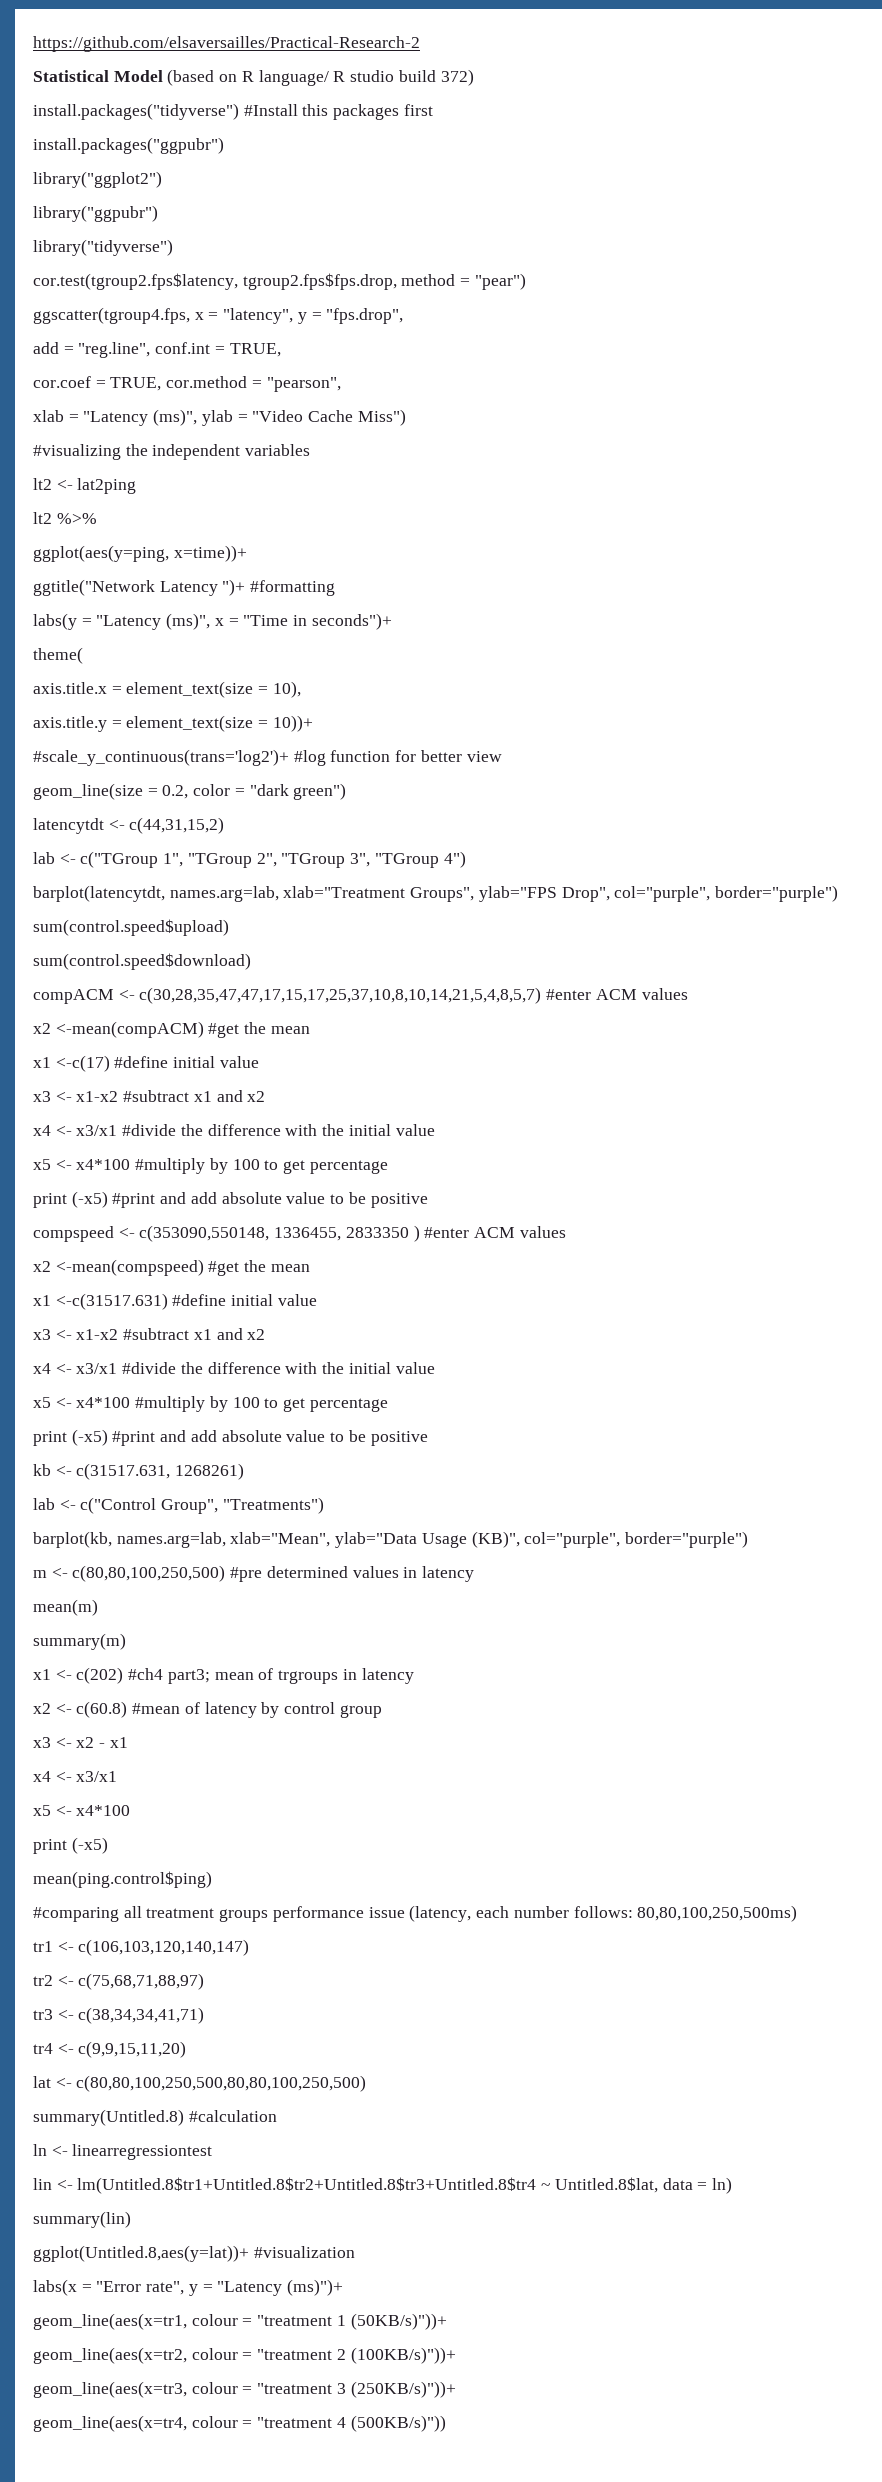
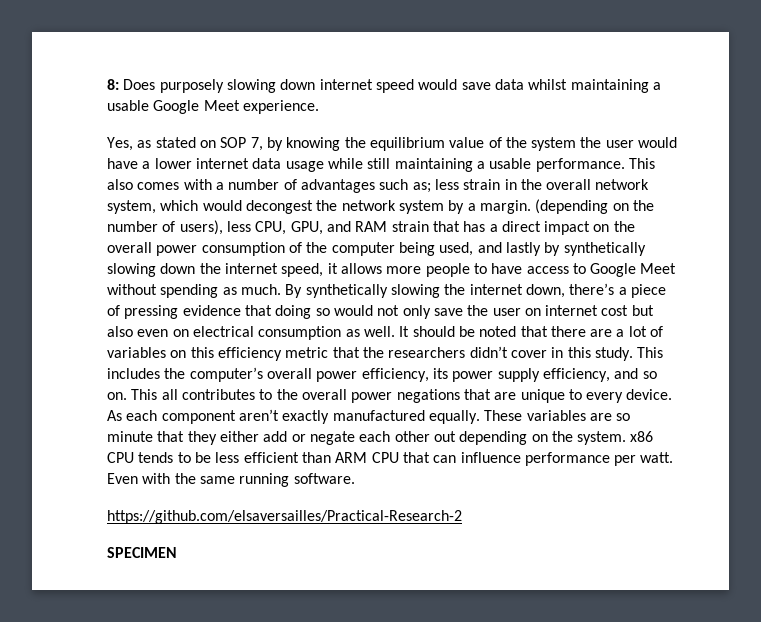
+ 8: Does purposely slowing down internet speed would save data whilst maintaining a usable Google Meet experience.
+ Yes, as stated on SOP 7, by knowing the equilibrium value of the system the user would have a lower internet data usage while still maintaining a usable performance. This also comes with a number of advantages such as; less strain in the overall network system, which would decongest the network system by a margin. (depending on the number of users), less CPU, GPU, and RAM strain that has a direct impact on the overall power consumption of the computer being used, and lastly by synthetically slowing down the internet speed, it allows more people to have access to Google Meet without spending as much. By synthetically slowing the internet down, there’s a piece of pressing evidence that doing so would not only save the user on internet cost but also even on electrical consumption as well. It should be noted that there are a lot of variables on this efficiency metric that the researchers didn’t cover in this study. This includes the computer’s overall power efficiency, its power supply efficiency, and so on. This all contributes to the overall power negations that are unique to every device. As each component aren’t exactly manufactured equally. These variables are so minute that they either add or negate each other out depending on the system. x86 CPU tends to be less efficient than ARM CPU that can influence performance per watt. Even with the same running software.
  https://github.com/elsaversailles/Practical-Research-2
- Statistical Model (based on R language/ R studio build 372)
- install.packages("tidyverse") #Install this packages first
- install.packages("ggpubr")
- library("ggplot2")
- library("ggpubr")
- library("tidyverse")
- cor.test(tgroup2.fps$latency, tgroup2.fps$fps.drop, method = "pear")
- ggscatter(tgroup4.fps, x = "latency", y = "fps.drop",
- add = "reg.line", conf.int = TRUE,
- cor.coef = TRUE, cor.method = "pearson",
- xlab = "Latency (ms)", ylab = "Video Cache Miss")
- #visualizing the independent variables
- lt2 <- lat2ping
- lt2 %>%
- ggplot(aes(y=ping, x=time))+
- ggtitle("Network Latency ")+ #formatting
- labs(y = "Latency (ms)", x = "Time in seconds")+
- theme(
- axis.title.x = element_text(size = 10),
- axis.title.y = element_text(size = 10))+
- #scale_y_continuous(trans='log2')+ #log function for better view
- geom_line(size = 0.2, color = "dark green")
- latencytdt <- c(44,31,15,2)
- lab <- c("TGroup 1", "TGroup 2", "TGroup 3", "TGroup 4")
- barplot(latencytdt, names.arg=lab, xlab="Treatment Groups", ylab="FPS Drop", col="purple", border="purple")
- sum(control.speed$upload)
- sum(control.speed$download)
- compACM <- c(30,28,35,47,47,17,15,17,25,37,10,8,10,14,21,5,4,8,5,7) #enter ACM values
- x2 <-mean(compACM) #get the mean
- x1 <-c(17) #define initial value
- x3 <- x1-x2 #subtract x1 and x2
- x4 <- x3/x1 #divide the difference with the initial value
- x5 <- x4*100 #multiply by 100 to get percentage
- print (-x5) #print and add absolute value to be positive
- compspeed <- c(353090,550148, 1336455, 2833350 ) #enter ACM values
- x2 <-mean(compspeed) #get the mean
- x1 <-c(31517.631) #define initial value
- x3 <- x1-x2 #subtract x1 and x2
- x4 <- x3/x1 #divide the difference with the initial value
- x5 <- x4*100 #multiply by 100 to get percentage
- print (-x5) #print and add absolute value to be positive
- kb <- c(31517.631, 1268261)
- lab <- c("Control Group", "Treatments")
- barplot(kb, names.arg=lab, xlab="Mean", ylab="Data Usage (KB)", col="purple", border="purple")
- m <- c(80,80,100,250,500) #pre determined values in latency
- mean(m)
- summary(m)
- x1 <- c(202) #ch4 part3; mean of trgroups in latency
- x2 <- c(60.8) #mean of latency by control group
- x3 <- x2 - x1
- x4 <- x3/x1
- x5 <- x4*100
- print (-x5)
- mean(ping.control$ping)
- #comparing all treatment groups performance issue (latency, each number follows: 80,80,100,250,500ms)
- tr1 <- c(106,103,120,140,147)
- tr2 <- c(75,68,71,88,97)
- tr3 <- c(38,34,34,41,71)
- tr4 <- c(9,9,15,11,20)
- lat <- c(80,80,100,250,500,80,80,100,250,500)
- summary(Untitled.8) #calculation
- ln <- linearregressiontest
- lin <- lm(Untitled.8$tr1+Untitled.8$tr2+Untitled.8$tr3+Untitled.8$tr4 ~ Untitled.8$lat, data = ln)
- summary(lin)
- ggplot(Untitled.8,aes(y=lat))+ #visualization
- labs(x = "Error rate", y = "Latency (ms)")+
- geom_line(aes(x=tr1, colour = "treatment 1 (50KB/s)"))+
- geom_line(aes(x=tr2, colour = "treatment 2 (100KB/s)"))+
- geom_line(aes(x=tr3, colour = "treatment 3 (250KB/s)"))+
- geom_line(aes(x=tr4, colour = "treatment 4 (500KB/s)"))
+ SPECIMEN

